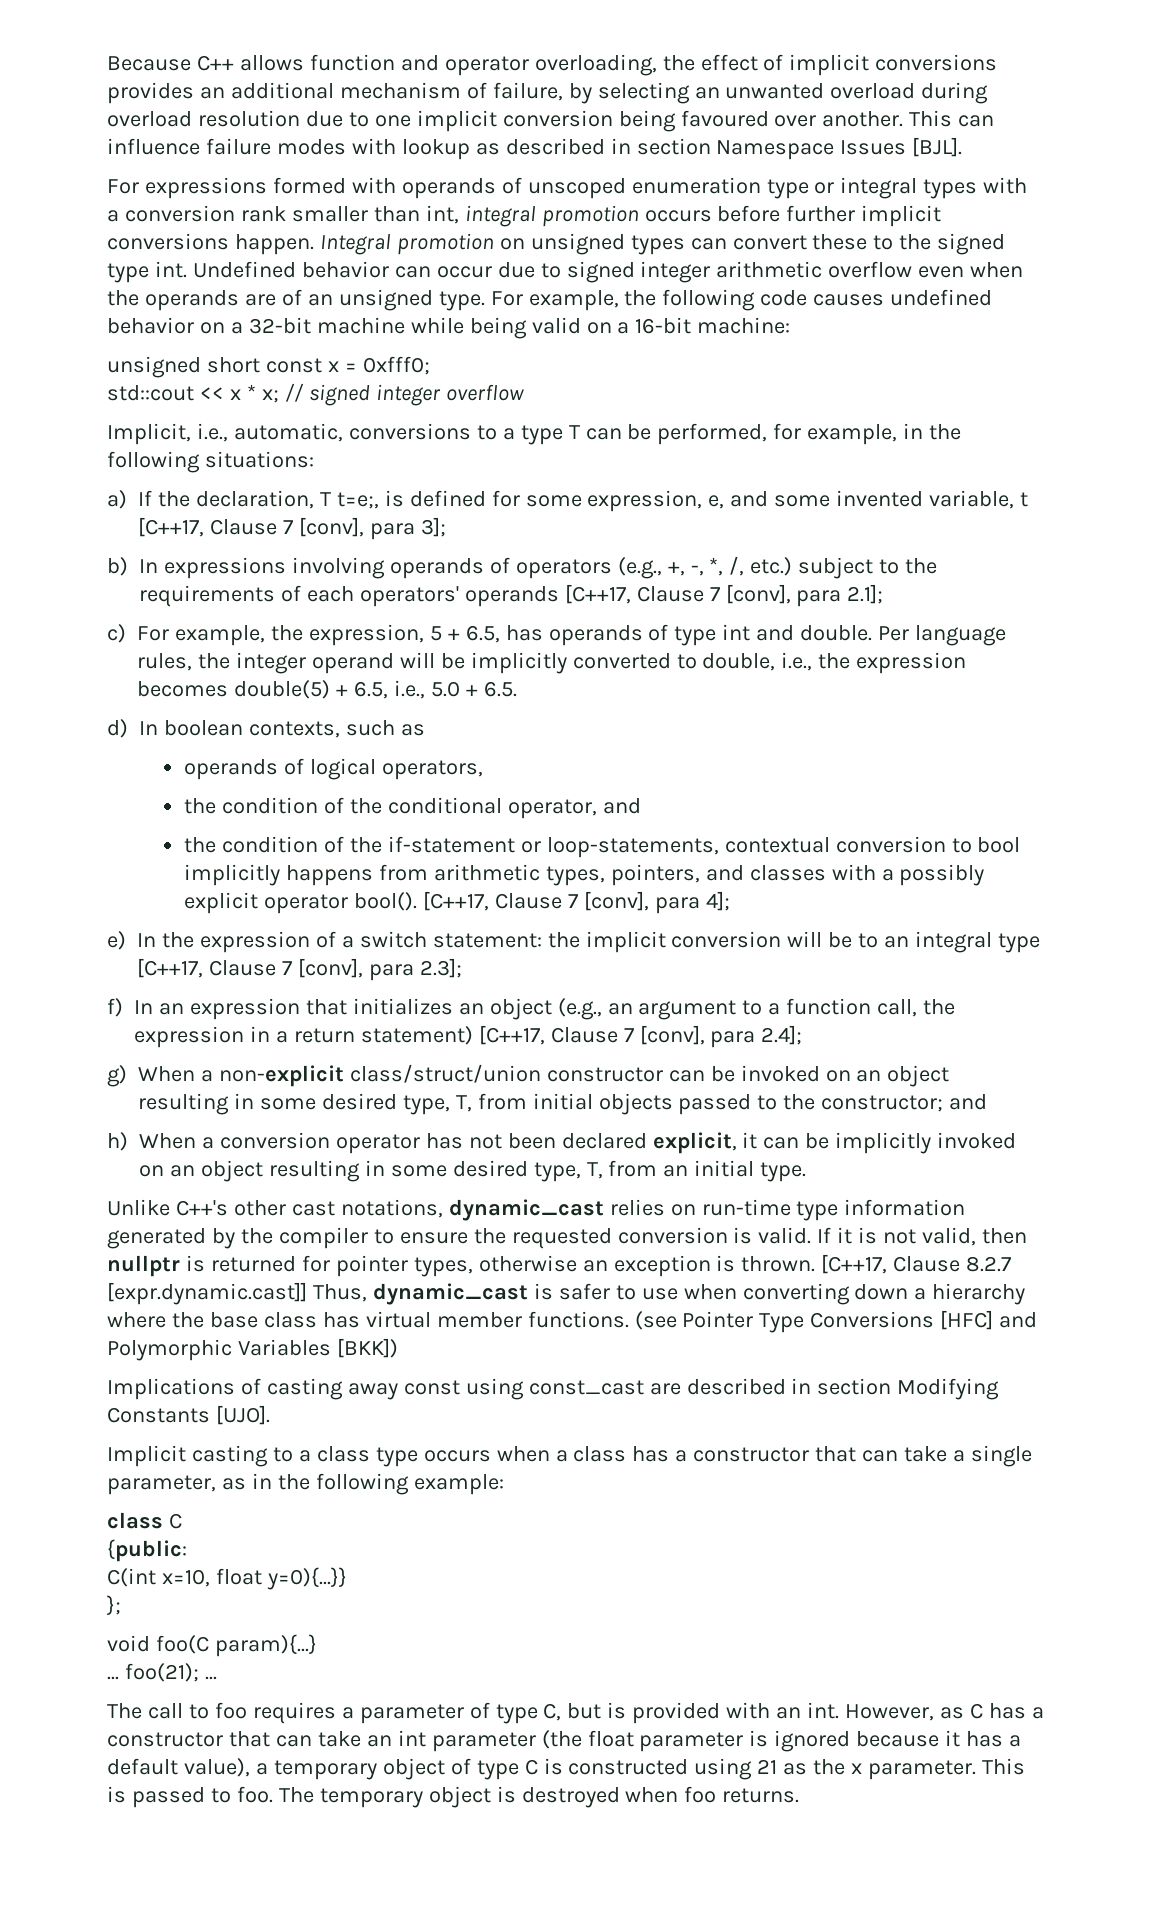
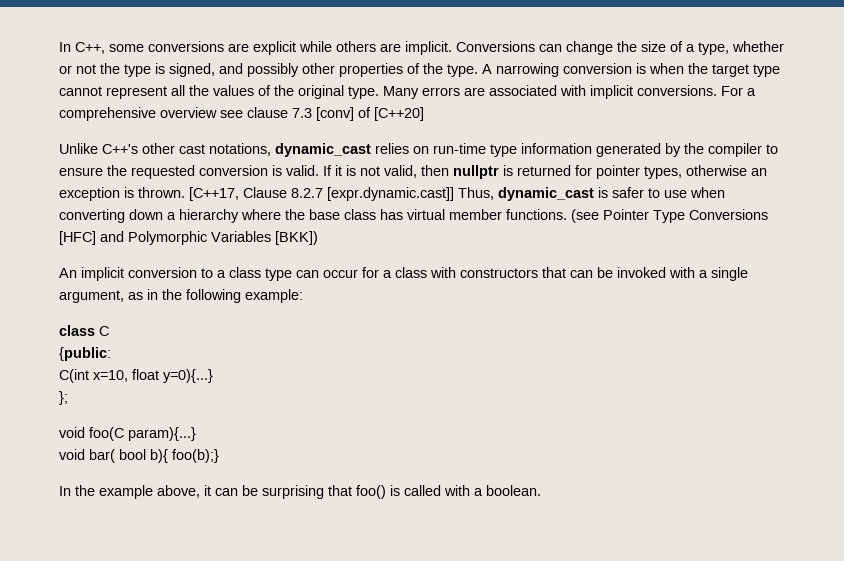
- Because C++ allows function and operator overloading, the effect of implicit conversions provides an additional mechanism of failure, by selecting an unwanted overload during overload resolution due to one implicit conversion being favoured over another. This can influence failure modes with lookup as described in section Namespace Issues [BJL].
- For expressions formed with operands of unscoped enumeration type or integral types with a conversion rank smaller than int, integral promotion occurs before further implicit conversions happen. Integral promotion on unsigned types can convert these to the signed type int. Undefined behavior can occur due to signed integer arithmetic overflow even when the operands are of an unsigned type. For example, the following code causes undefined behavior on a 32-bit machine while being valid on a 16-bit machine:
- unsigned short const x = 0xfff0;
- std::cout << x * x; // signed integer overflow
- Implicit, i.e., automatic, conversions to a type T can be performed, for example, in the following situations:
- a) If the declaration, T t=e;, is defined for some expression, e, and some invented variable, t [C++17, Clause 7 [conv], para 3];
- b) In expressions involving operands of operators (e.g., +, -, *, /, etc.) subject to the requirements of each operators' operands [C++17, Clause 7 [conv], para 2.1];
- c) For example, the expression, 5 + 6.5, has operands of type int and double. Per language rules, the integer operand will be implicitly converted to double, i.e., the expression becomes double(5) + 6.5, i.e., 5.0 + 6.5.
- d) In boolean contexts, such as
- operands of logical operators,
- the condition of the conditional operator, and
- the condition of the if-statement or loop-statements, contextual conversion to bool implicitly happens from arithmetic types, pointers, and classes with a possibly explicit operator bool(). [C++17, Clause 7 [conv], para 4];
- e) In the expression of a switch statement: the implicit conversion will be to an integral type [C++17, Clause 7 [conv], para 2.3];
- f) In an expression that initializes an object (e.g., an argument to a function call, the expression in a return statement) [C++17, Clause 7 [conv], para 2.4];
- g) When a non-explicit class/struct/union constructor can be invoked on an object resulting in some desired type, T, from initial objects passed to the constructor; and
- h) When a conversion operator has not been declared explicit, it can be implicitly invoked on an object resulting in some desired type, T, from an initial type.
+ In C++, some conversions are explicit while others are implicit. Conversions can change the size of a type, whether or not the type is signed, and possibly other properties of the type. A narrowing conversion is when the target type cannot represent all the values of the original type. Many errors are associated with implicit conversions. For a comprehensive overview see clause 7.3 [conv] of [C++20]
- Implications of casting away const using const_cast are described in section Modifying Constants [UJO].
- Implicit casting to a class type occurs when a class has a constructor that can take a single parameter, as in the following example:
+ An implicit conversion to a class type can occur for a class with constructors that can be invoked with a single argument, as in the following example:
- C(int x=10, float y=0){...}}
+ C(int x=10, float y=0){...}
- ... foo(21); ...
- The call to foo requires a parameter of type C, but is provided with an int. However, as C has a constructor that can take an int parameter (the float parameter is ignored because it has a default value), a temporary object of type C is constructed using 21 as the x parameter. This is passed to foo. The temporary object is destroyed when foo returns.
+ void bar( bool b){ foo(b);}
+ In the example above, it can be surprising that foo() is called with a boolean.

